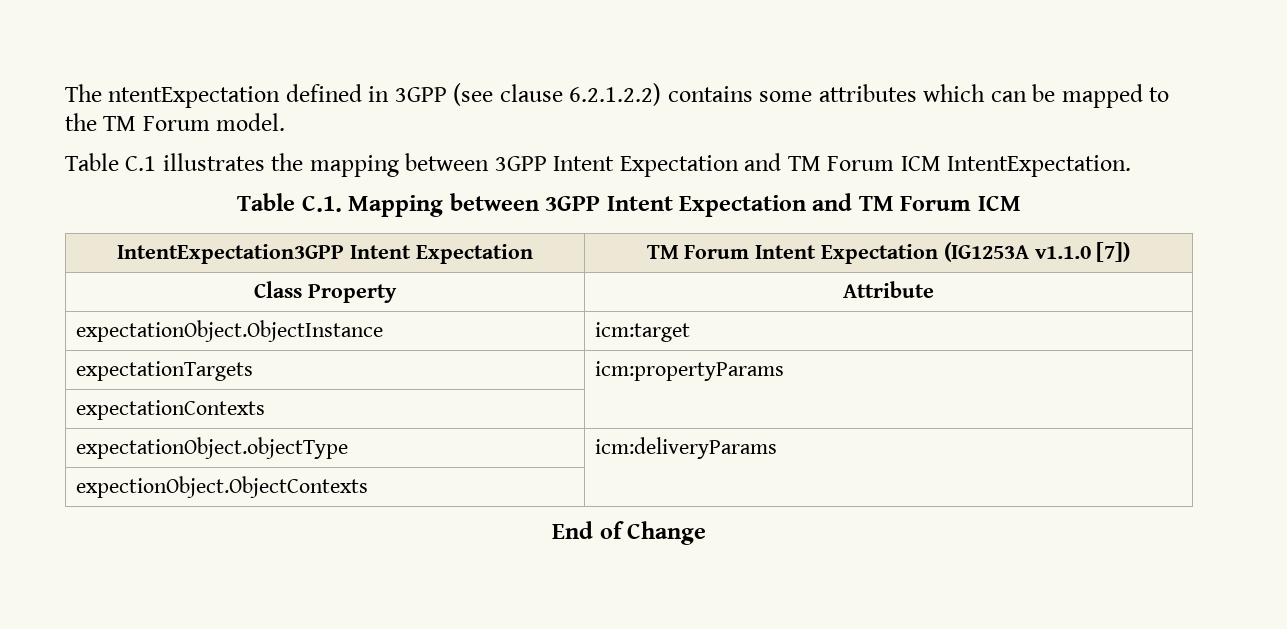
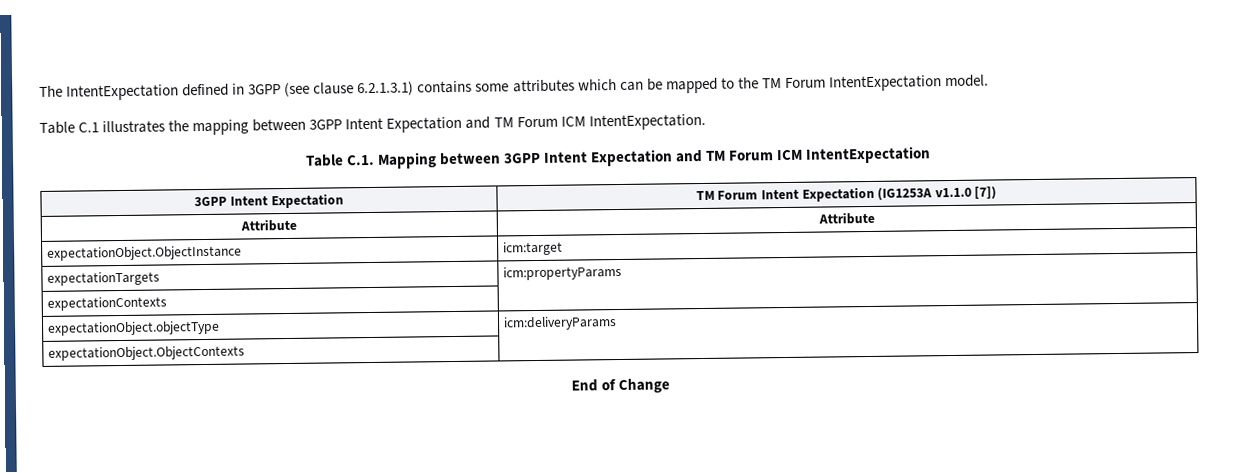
- The ntentExpectation defined in 3GPP (see clause 6.2.1.2.2) contains some attributes which can be mapped to the TM Forum model.
+ The IntentExpectation defined in 3GPP (see clause 6.2.1.3.1) contains some attributes which can be mapped to the TM Forum IntentExpectation model.
- Table C.1. Mapping between 3GPP Intent Expectation and TM Forum ICM
- IntentExpectation3GPP Intent Expectation | TM Forum Intent Expectation (IG1253A v1.1.0 [7])
+ Table C.1. Mapping between 3GPP Intent Expectation and TM Forum ICM IntentExpectation
+ 3GPP Intent Expectation | TM Forum Intent Expectation (IG1253A v1.1.0 [7])
- Class Property | Attribute
+ Attribute | Attribute
- expectionObject.ObjectContexts |
+ expectationObject.ObjectContexts |

